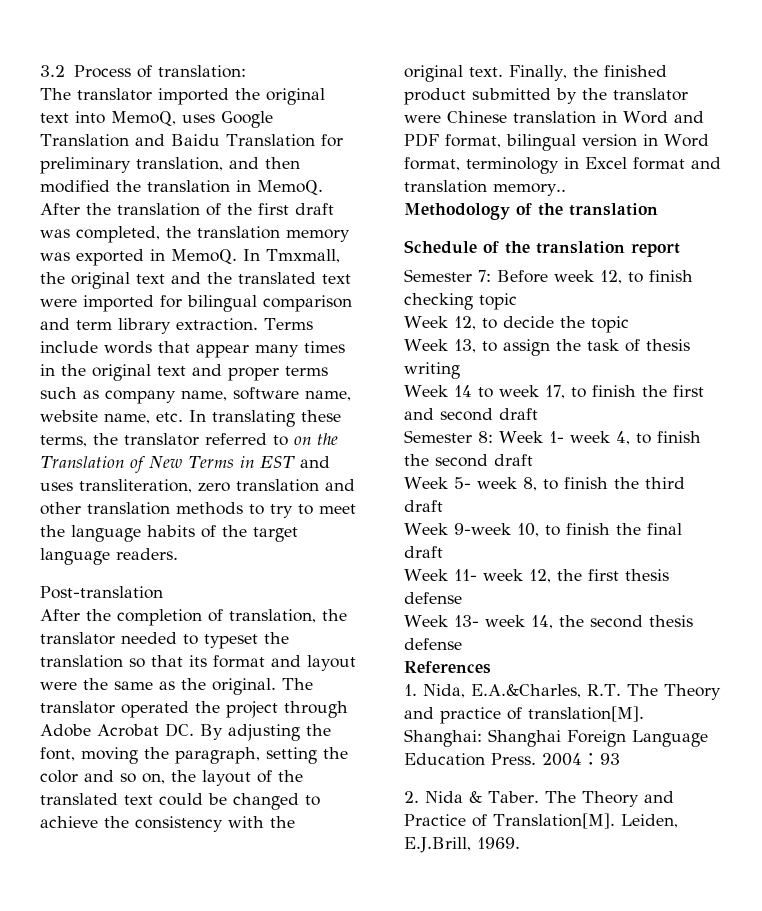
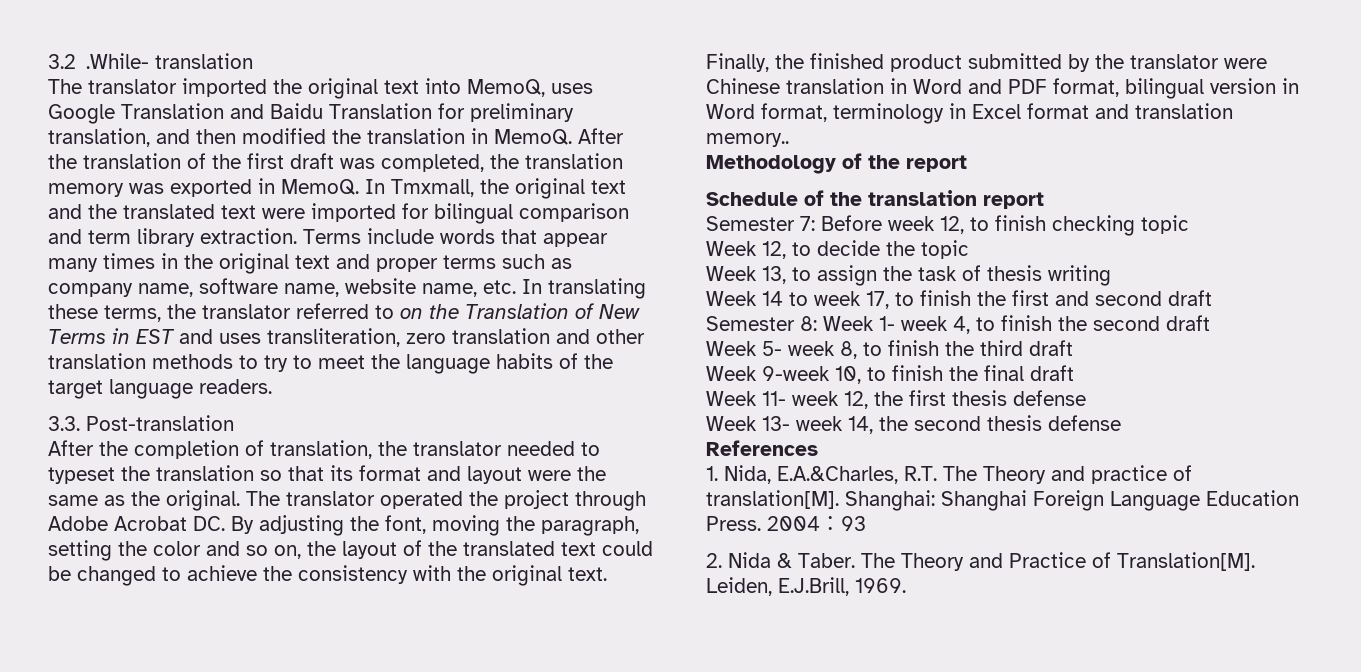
- 3.2 Process of translation:
+ 3.2 .While- translation
- Post-translation
+ 3.3. Post-translation
- Methodology of the translation
+ Methodology of the report

